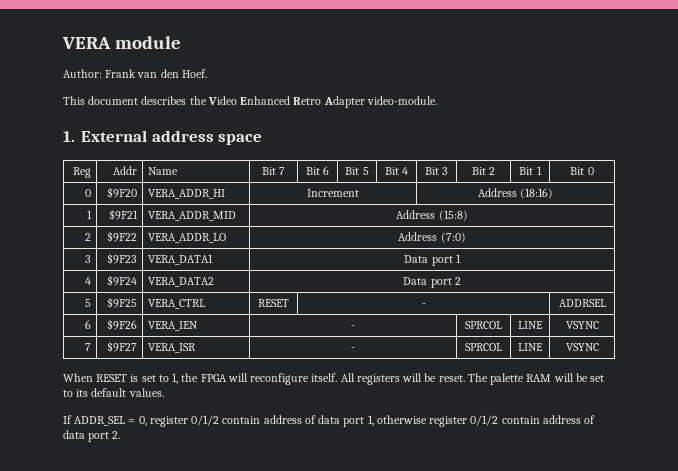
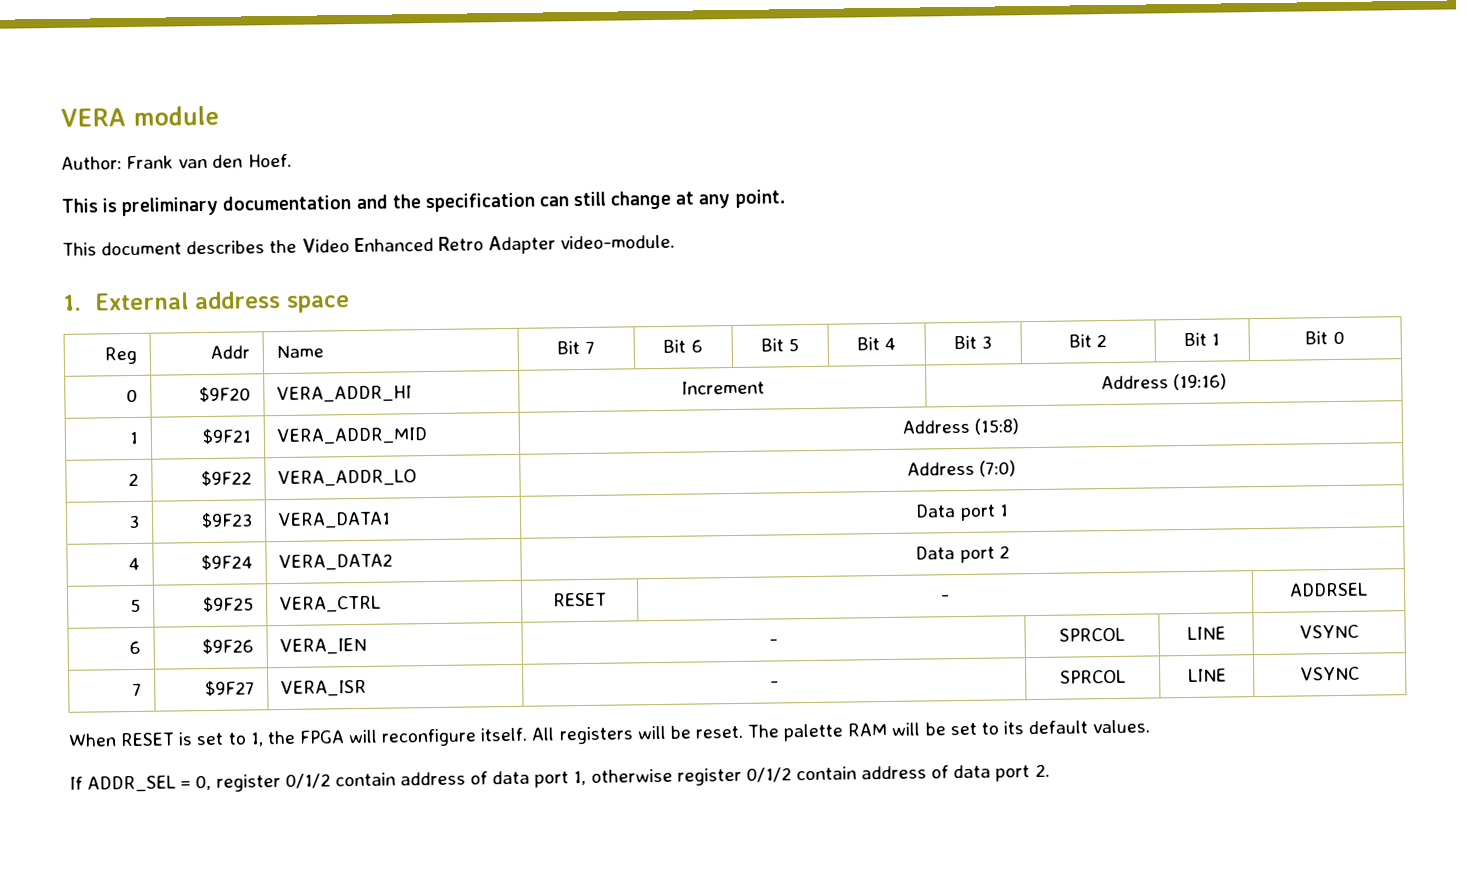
+ This is preliminary documentation and the specification can still change at any point.
- 0 | $9F20 | VERA_ADDR_HI | Increment | Address (18:16)
+ 0 | $9F20 | VERA_ADDR_HI | Increment | Address (19:16)

